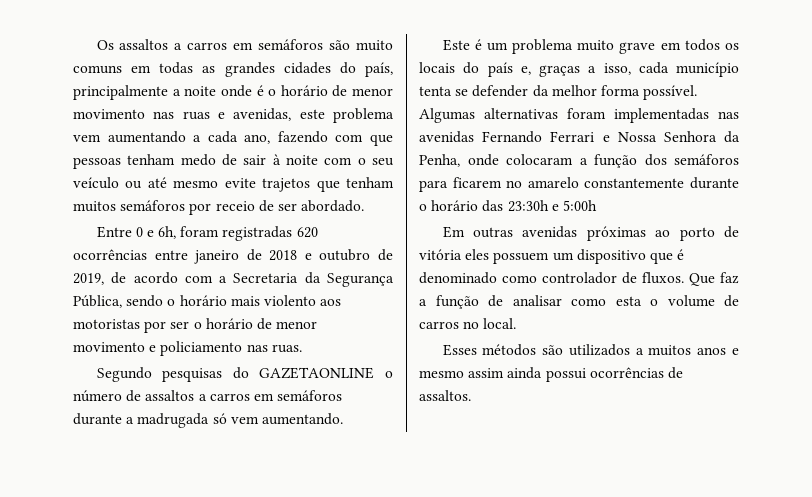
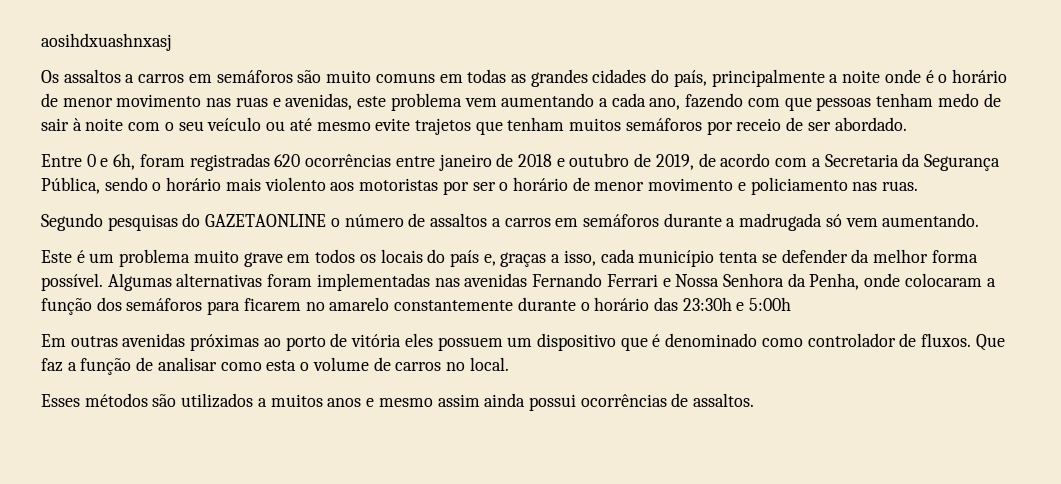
+ aosihdxuashnxasj

